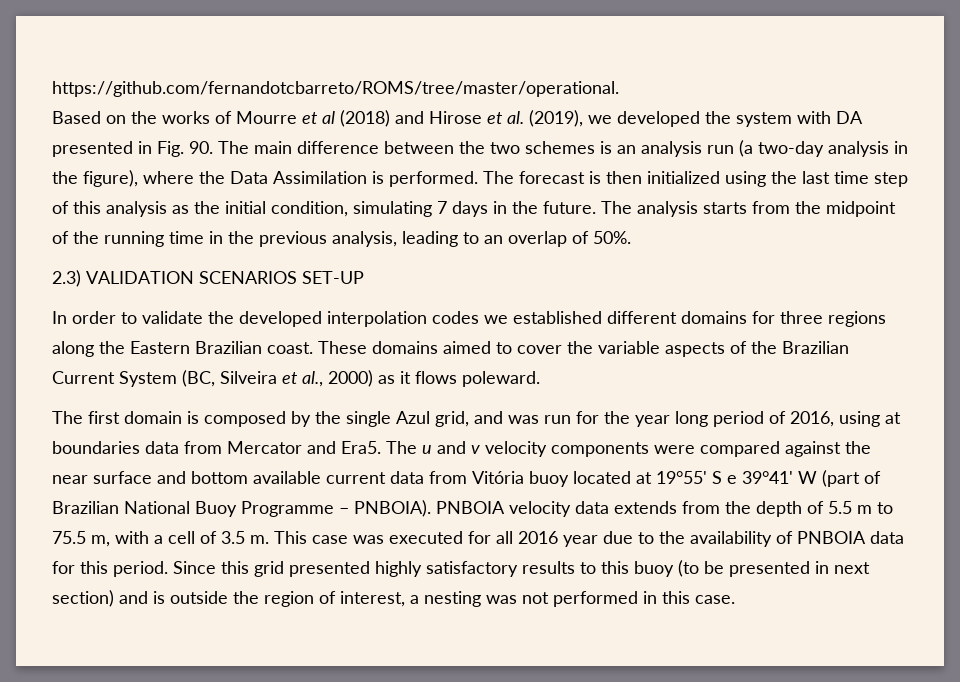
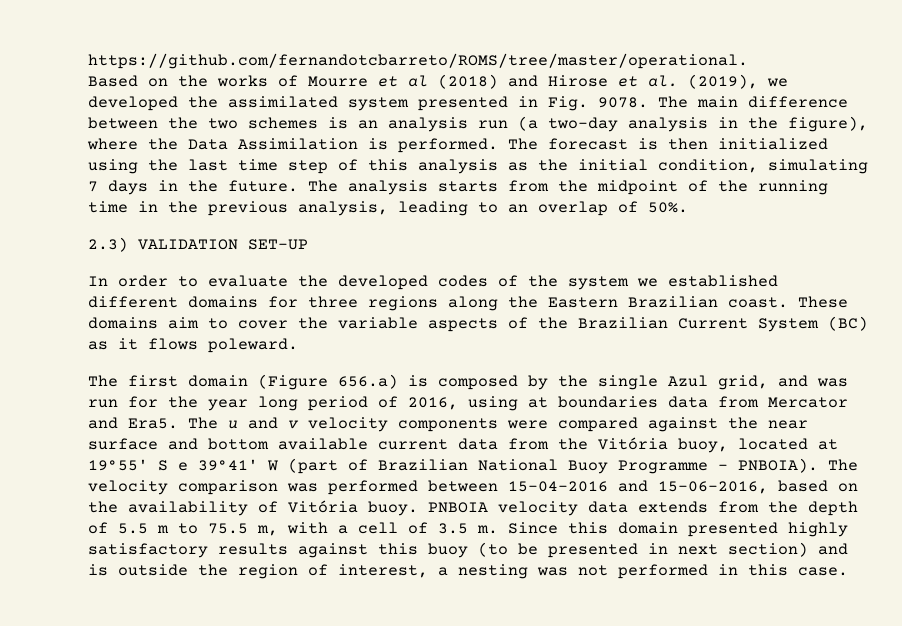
- Based on the works of Mourre et al (2018) and Hirose et al. (2019), we developed the system with DA presented in Fig. 90. The main difference between the two schemes is an analysis run (a two-day analysis in the figure), where the Data Assimilation is performed.
+ Based on the works of Mourre et al (2018) and Hirose et al. (2019), we developed the assimilated system presented in Fig. 9078. The main difference between the two schemes is an analysis run (a two-day analysis in the figure), where the Data Assimilation is performed.
- 2.3) VALIDATION SCENARIOS SET-UP
+ 2.3) VALIDATION SET-UP
- In order to validate the developed interpolation codes we established different domains for three regions along the Eastern Brazilian coast.
+ In order to evaluate the developed codes of the system we established different domains for three regions along the Eastern Brazilian coast.
- These domains aimed to cover the variable aspects of the Brazilian Current System (BC, Silveira et al., 2000) as it flows poleward.
+ These domains aim to cover the variable aspects of the Brazilian Current System (BC) as it flows poleward.
- The first domain is composed by the single Azul grid, and was run for the year long period of 2016, using at boundaries data from Mercator and Era5.
+ The first domain (Figure 656.a) is composed by the single Azul grid, and was run for the year long period of 2016, using at boundaries data from Mercator and Era5.
- The u and v velocity components were compared against the near surface and bottom available current data from Vitória buoy located at 19°55' S e 39°41' W (part of Brazilian National Buoy Programme – PNBOIA).
+ The u and v velocity components were compared against the near surface and bottom available current data from the Vitória buoy, located at 19°55' S e 39°41' W (part of Brazilian National Buoy Programme – PNBOIA).
+ The velocity comparison was performed between 15-04-2016 and 15-06-2016, based on the availability of Vitória buoy.
- This case was executed for all 2016 year due to the availability of PNBOIA data for this period.
- Since this grid presented highly satisfactory results to this buoy (to be presented in next section) and is outside the region of interest, a nesting was not performed in this case.
+ Since this domain presented highly satisfactory results against this buoy (to be presented in next section) and is outside the region of interest, a nesting was not performed in this case.

